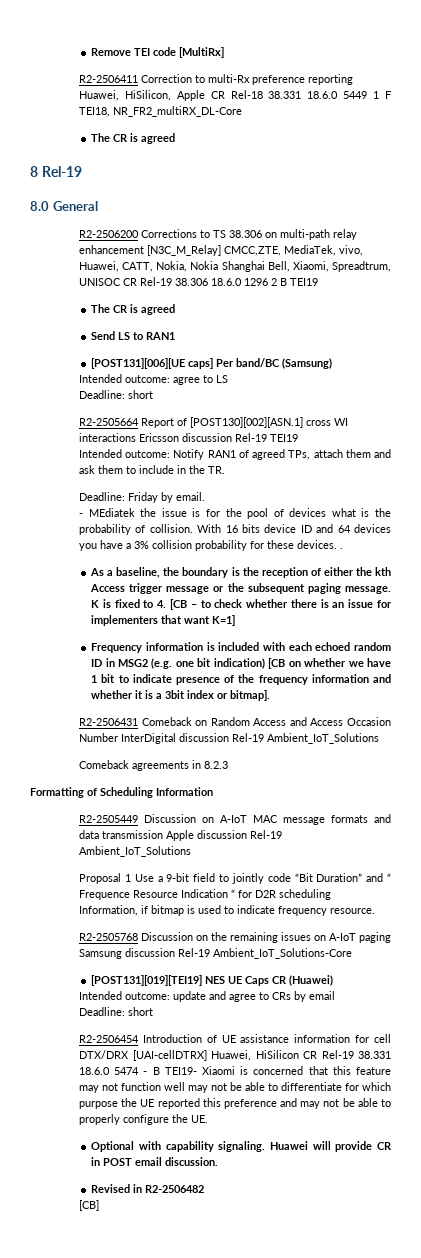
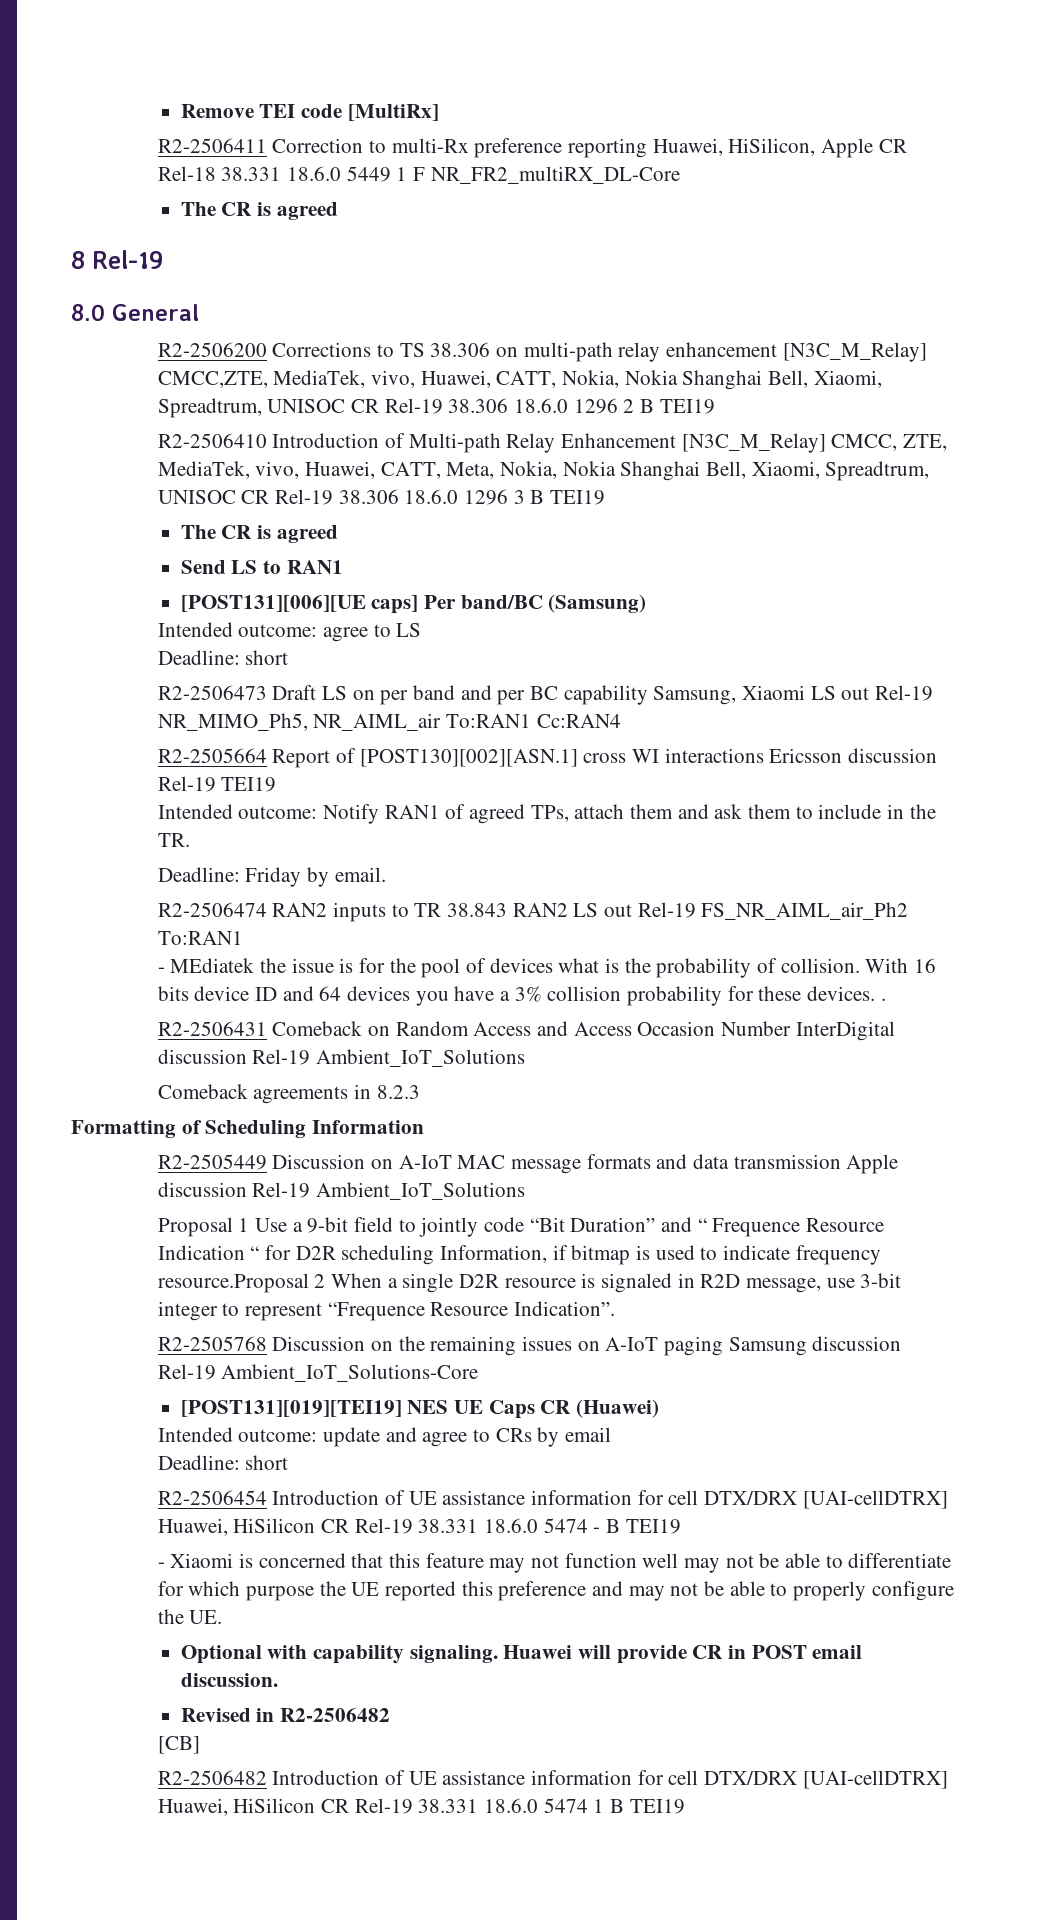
- R2-2506411 Correction to multi-Rx preference reporting Huawei, HiSilicon, Apple CR Rel-18 38.331 18.6.0 5449 1 F TEI18, NR_FR2_multiRX_DL-Core
+ R2-2506411 Correction to multi-Rx preference reporting Huawei, HiSilicon, Apple CR Rel-18 38.331 18.6.0 5449 1 F NR_FR2_multiRX_DL-Core
+ R2-2506410 Introduction of Multi-path Relay Enhancement [N3C_M_Relay] CMCC, ZTE, MediaTek, vivo, Huawei, CATT, Meta, Nokia, Nokia Shanghai Bell, Xiaomi, Spreadtrum, UNISOC CR Rel-19 38.306 18.6.0 1296 3 B TEI19
+ R2-2506473 Draft LS on per band and per BC capability Samsung, Xiaomi LS out Rel-19 NR_MIMO_Ph5, NR_AIML_air To:RAN1 Cc:RAN4
+ R2-2506474 RAN2 inputs to TR 38.843 RAN2 LS out Rel-19 FS_NR_AIML_air_Ph2 To:RAN1
- As a baseline, the boundary is the reception of either the kth Access trigger message or the subsequent paging message. K is fixed to 4. [CB – to check whether there is an issue for implementers that want K=1]
- Frequency information is included with each echoed random ID in MSG2 (e.g. one bit indication) [CB on whether we have 1 bit to indicate presence of the frequency information and whether it is a 3bit index or bitmap].
- Proposal 1 Use a 9-bit field to jointly code “Bit Duration” and “ Frequence Resource Indication “ for D2R scheduling Information, if bitmap is used to indicate frequency resource.
+ Proposal 1 Use a 9-bit field to jointly code “Bit Duration” and “ Frequence Resource Indication “ for D2R scheduling Information, if bitmap is used to indicate frequency resource.Proposal 2 When a single D2R resource is signaled in R2D message, use 3-bit integer to represent “Frequence Resource Indication”.
- R2-2506454 Introduction of UE assistance information for cell DTX/DRX [UAI-cellDTRX] Huawei, HiSilicon CR Rel-19 38.331 18.6.0 5474 - B TEI19- Xiaomi is concerned that this feature may not function well may not be able to differentiate for which purpose the UE reported this preference and may not be able to properly configure the UE.
+ R2-2506454 Introduction of UE assistance information for cell DTX/DRX [UAI-cellDTRX] Huawei, HiSilicon CR Rel-19 38.331 18.6.0 5474 - B TEI19
+ - Xiaomi is concerned that this feature may not function well may not be able to differentiate for which purpose the UE reported this preference and may not be able to properly configure the UE.
+ R2-2506482 Introduction of UE assistance information for cell DTX/DRX [UAI-cellDTRX] Huawei, HiSilicon CR Rel-19 38.331 18.6.0 5474 1 B TEI19

